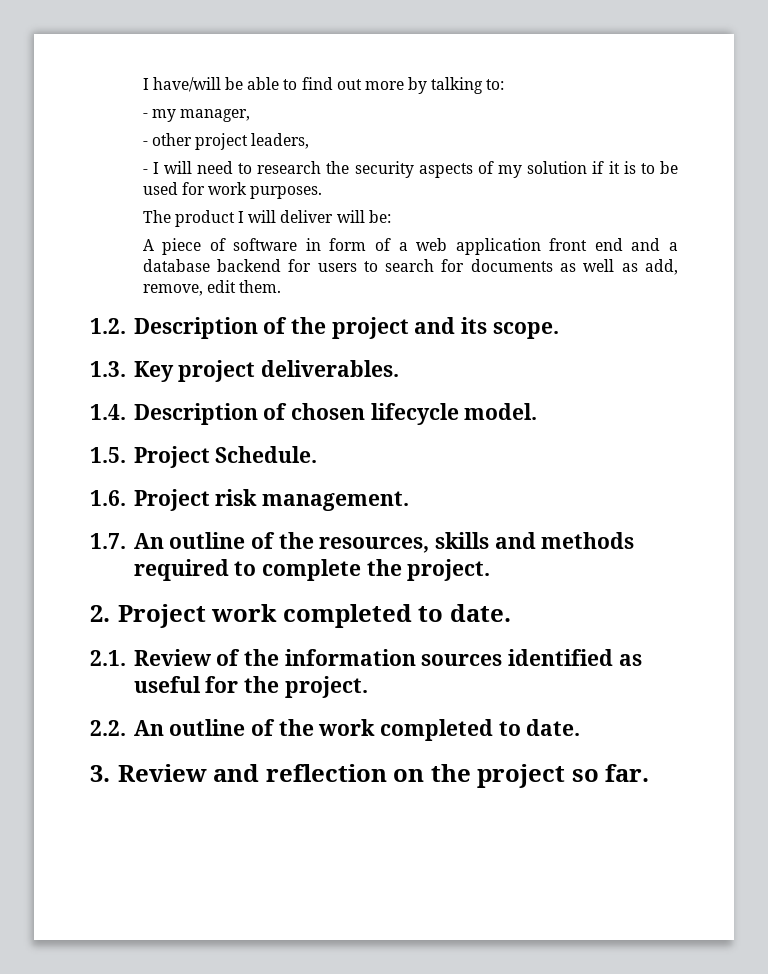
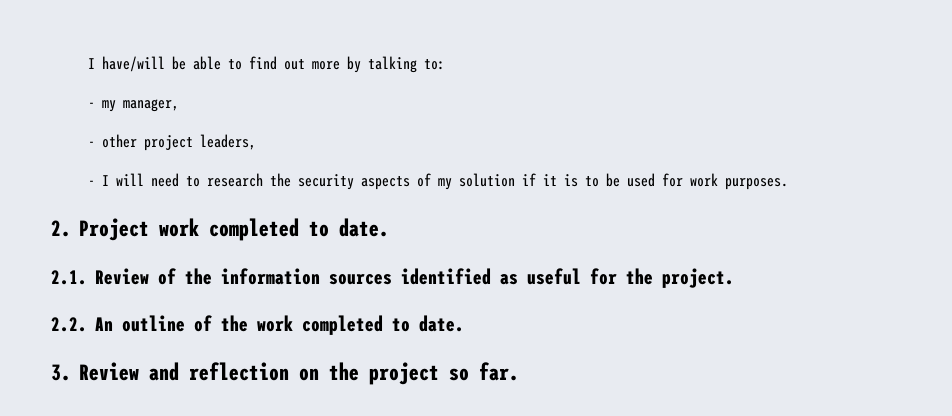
- The product I will deliver will be:
- A piece of software in form of a web application front end and a database backend for users to search for documents as well as add, remove, edit them.
- 1.2. Description of the project and its scope.
- 1.3. Key project deliverables.
- 1.4. Description of chosen lifecycle model.
- 1.5. Project Schedule.
- 1.6. Project risk management.
- 1.7. An outline of the resources, skills and methods required to complete the project.

